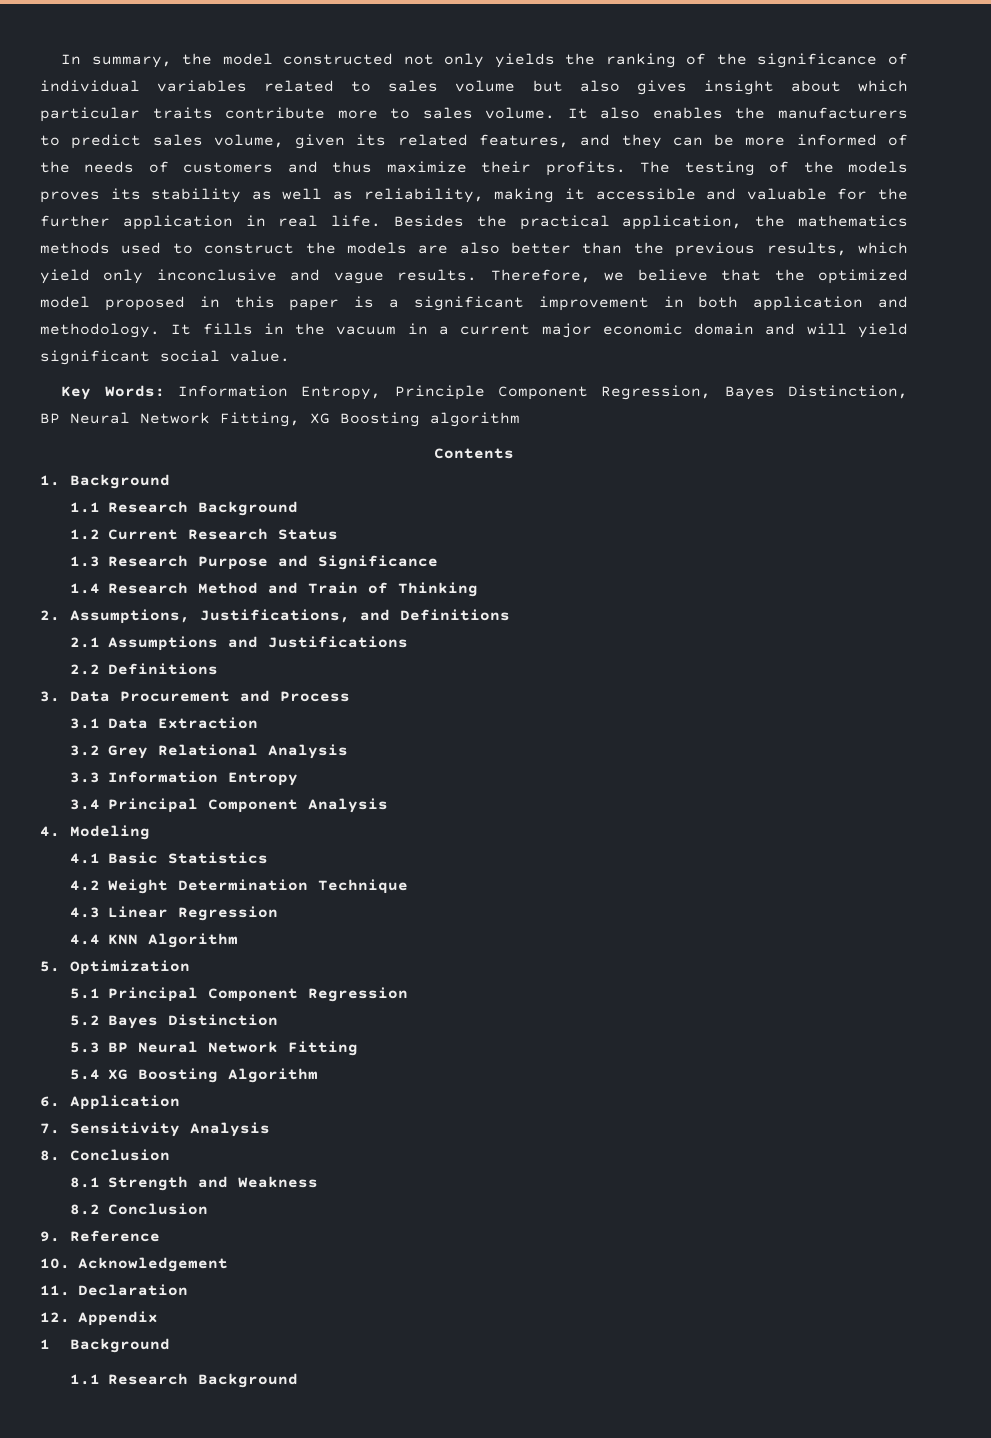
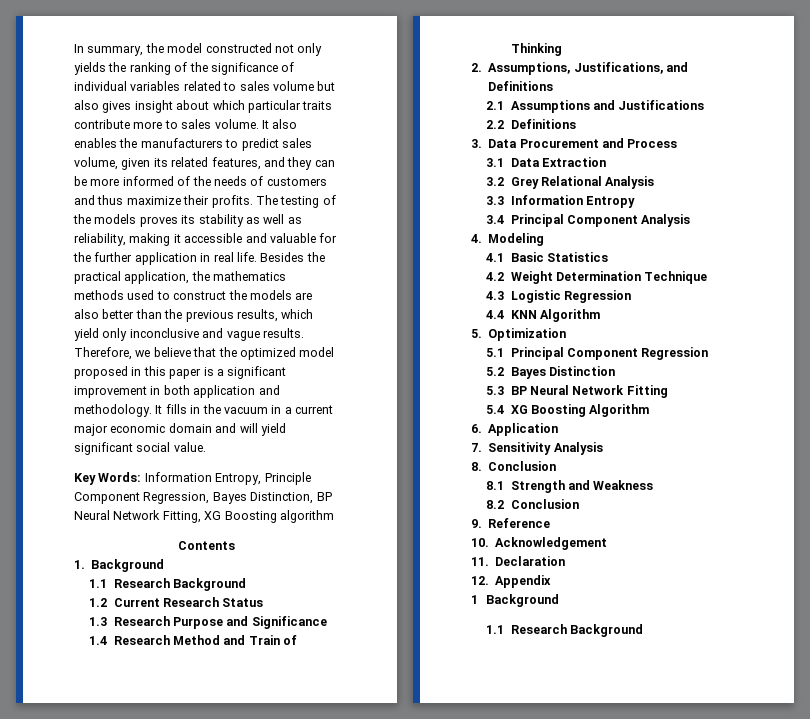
- 4.3 Linear Regression
+ 4.3 Logistic Regression

